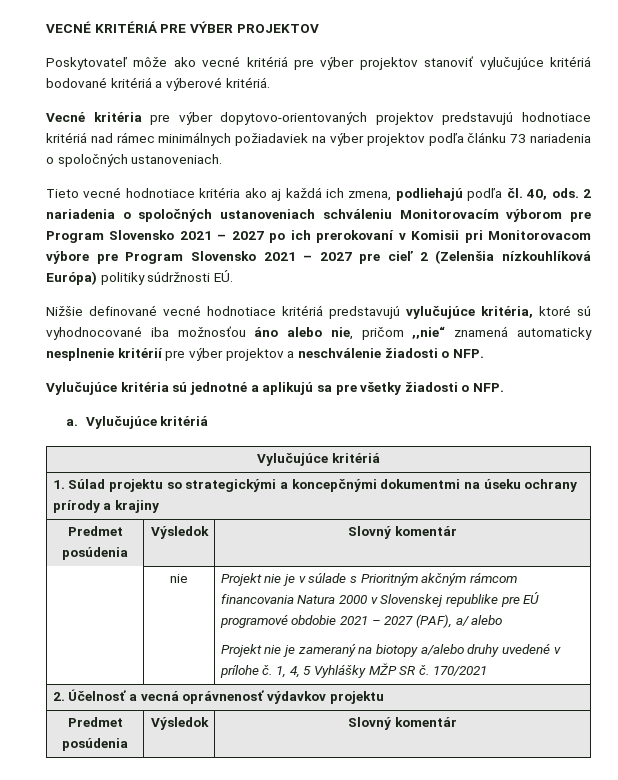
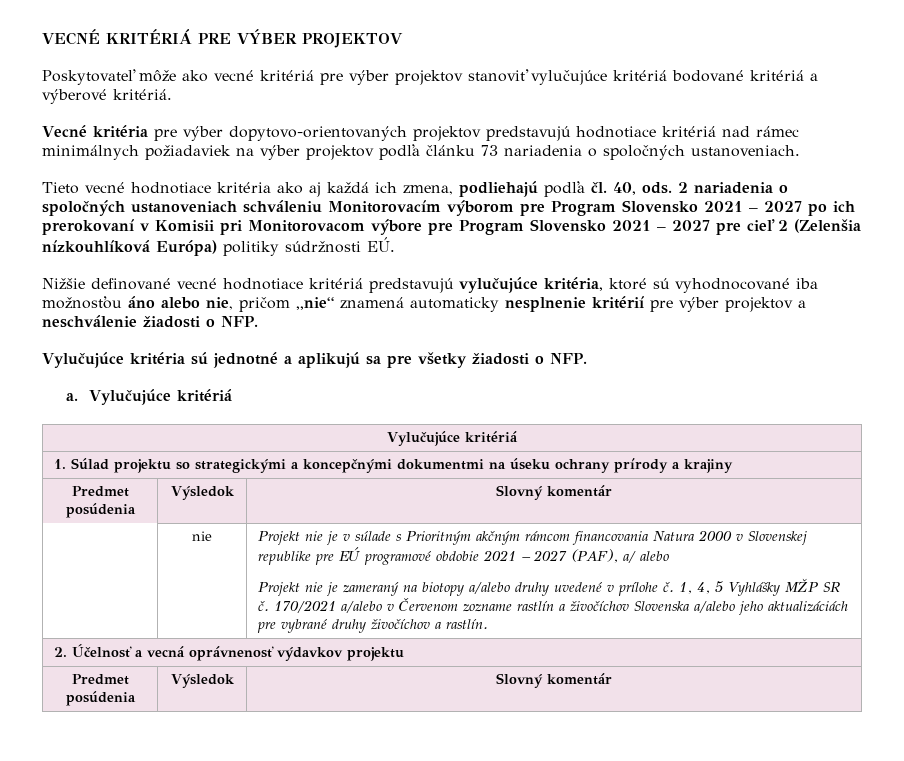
- 170/2021
+ 170/2021 a/alebo v Červenom zozname rastlín a živočíchov Slovenska a/alebo jeho aktualizáciách pre vybrané druhy živočíchov a rastlín.

